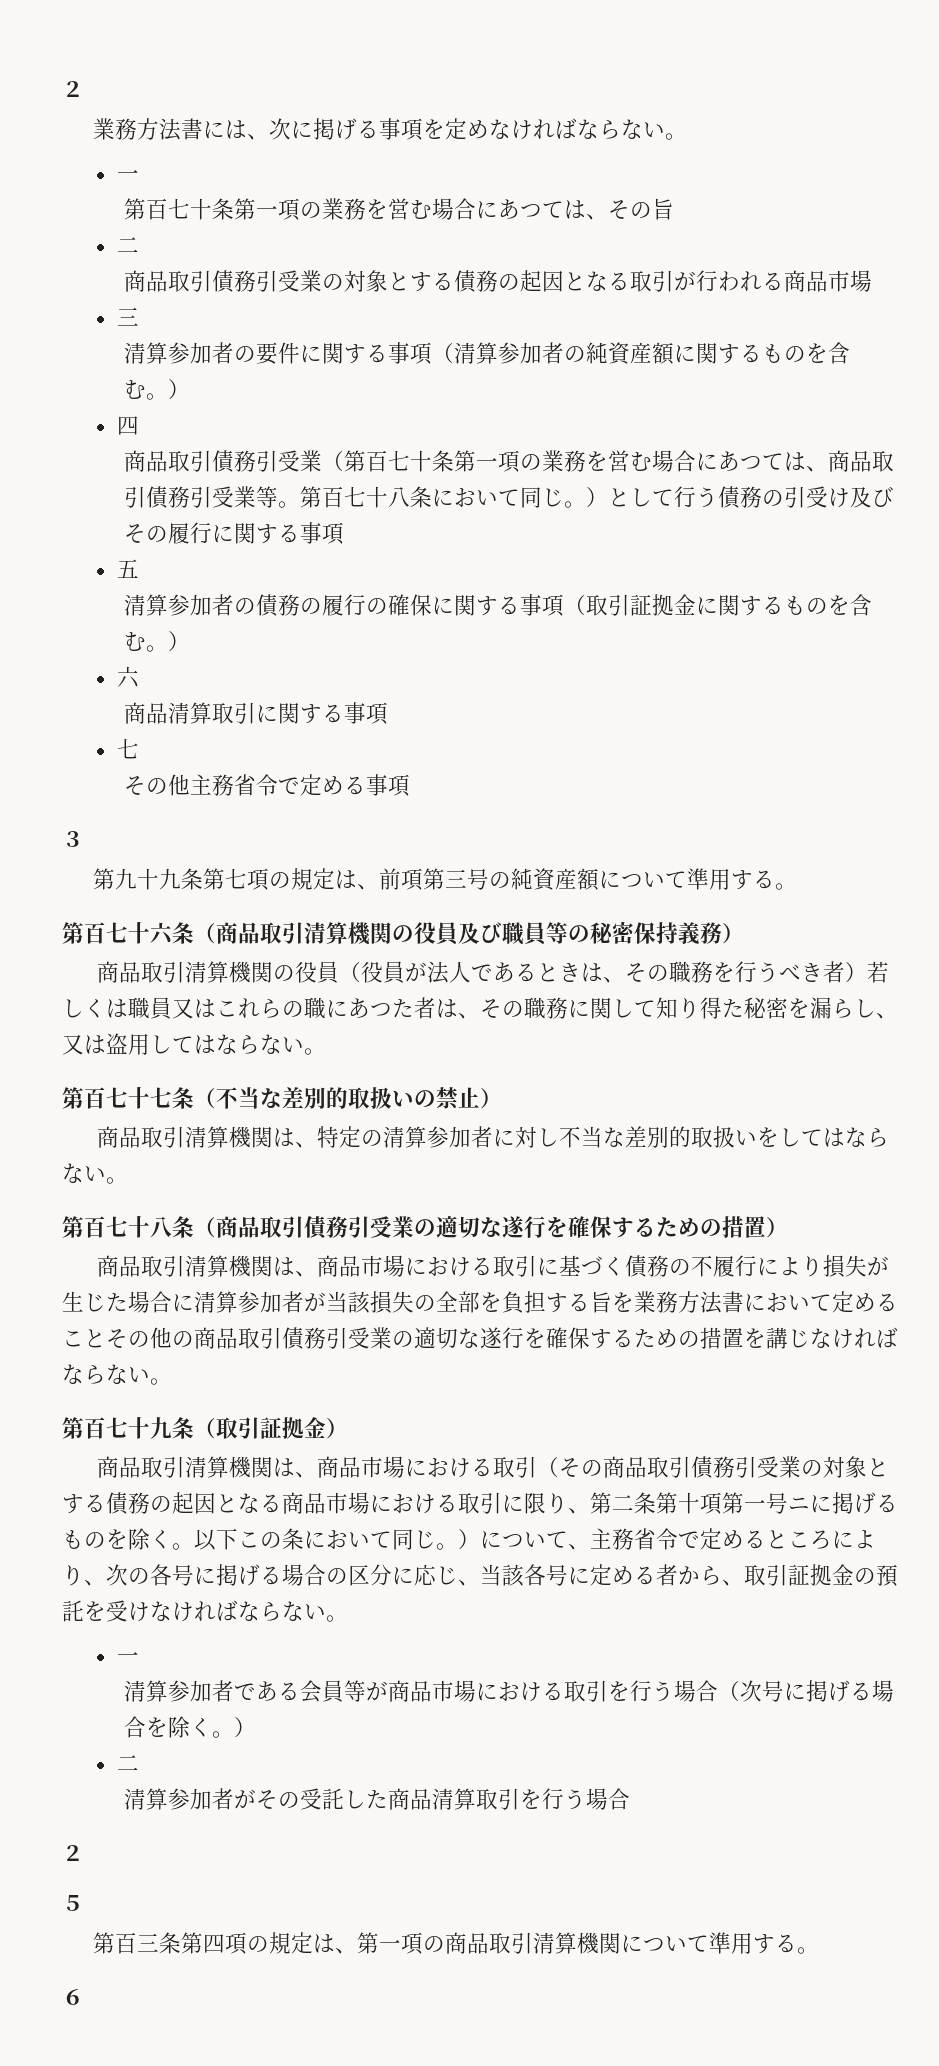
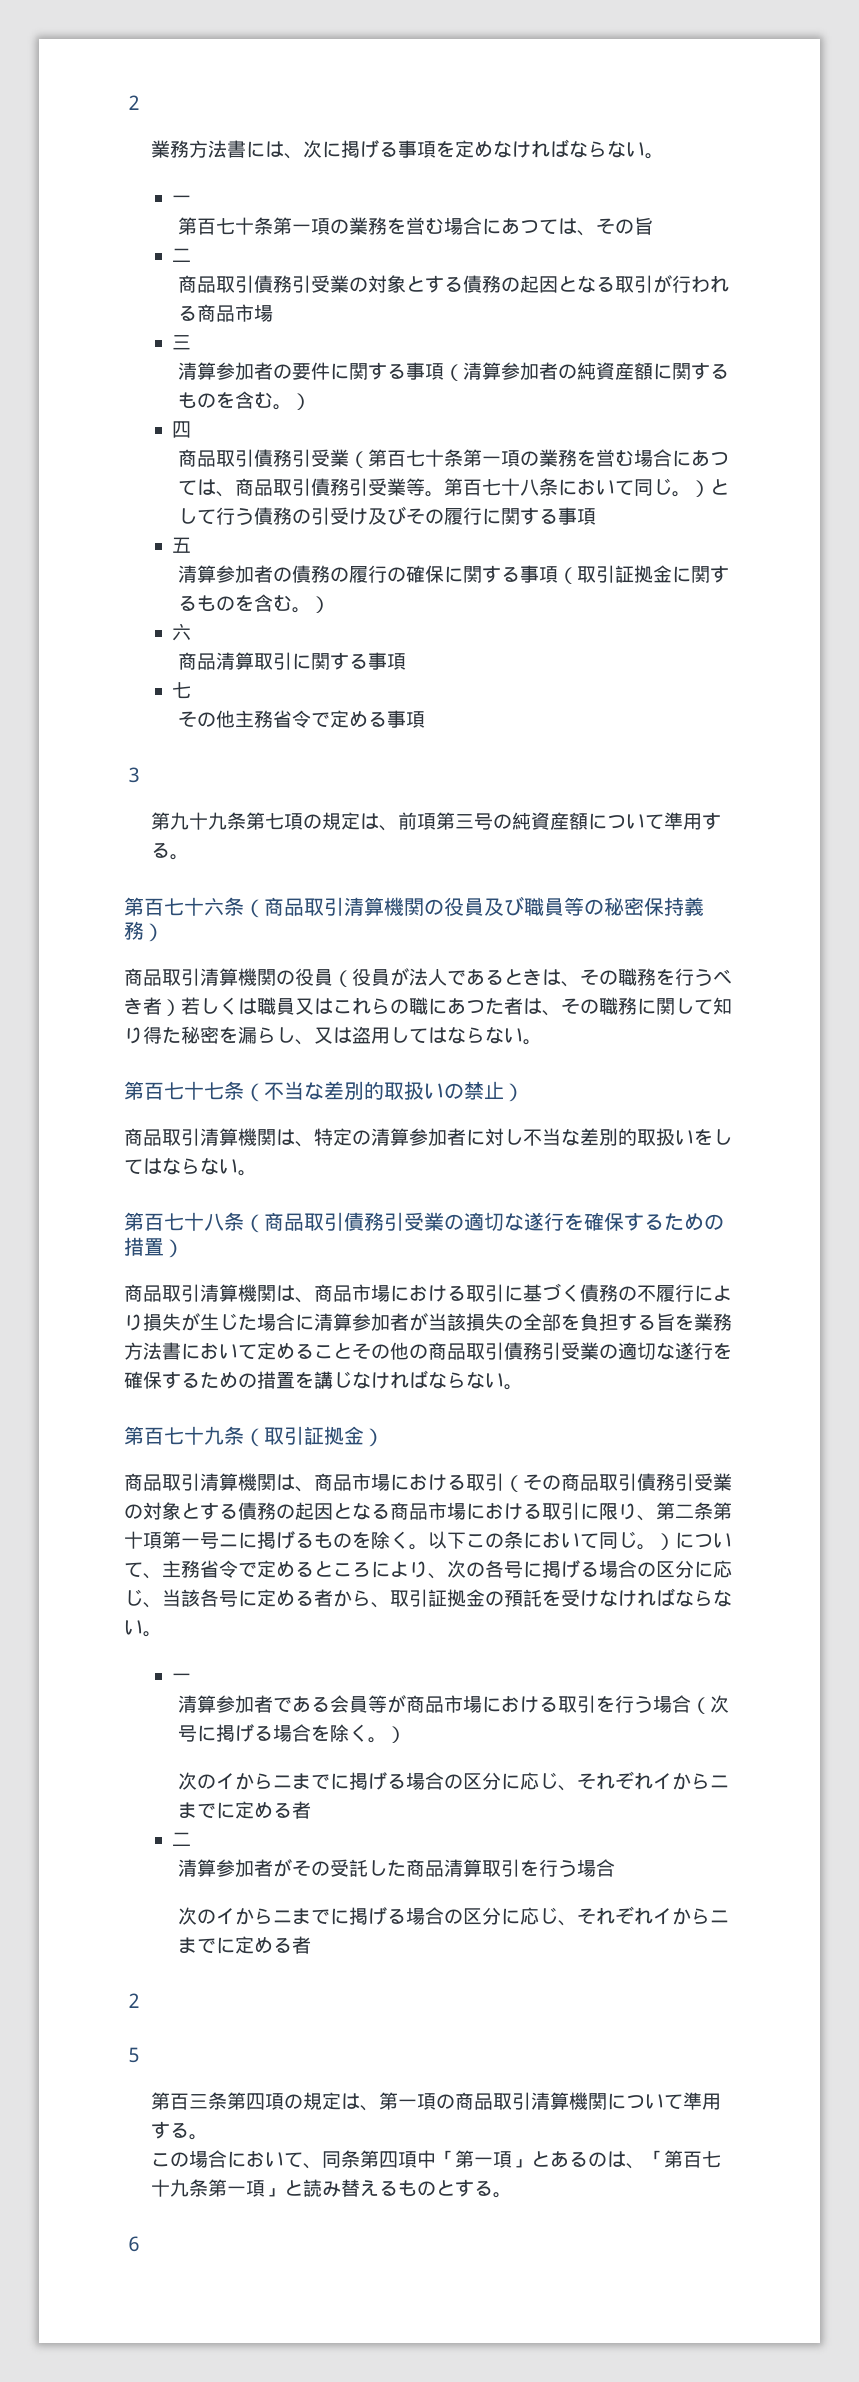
  清算参加者である会員等が商品市場における取引を行う場合（次号に掲げる場合を除く。）
+ 次のイからニまでに掲げる場合の区分に応じ、それぞれイからニまでに定める者
  清算参加者がその受託した商品清算取引を行う場合
+ 次のイからニまでに掲げる場合の区分に応じ、それぞれイからニまでに定める者
+ この場合において、同条第四項中「第一項」とあるのは、「第百七十九条第一項」と読み替えるものとする。

